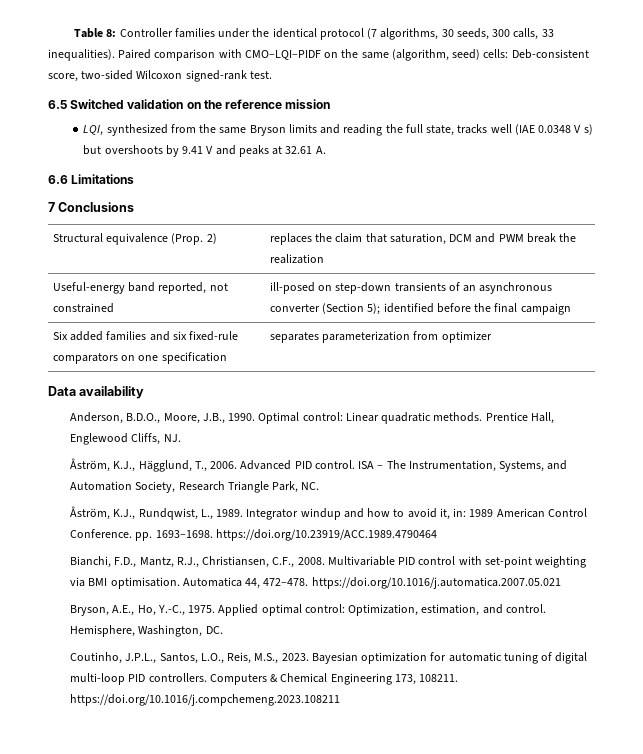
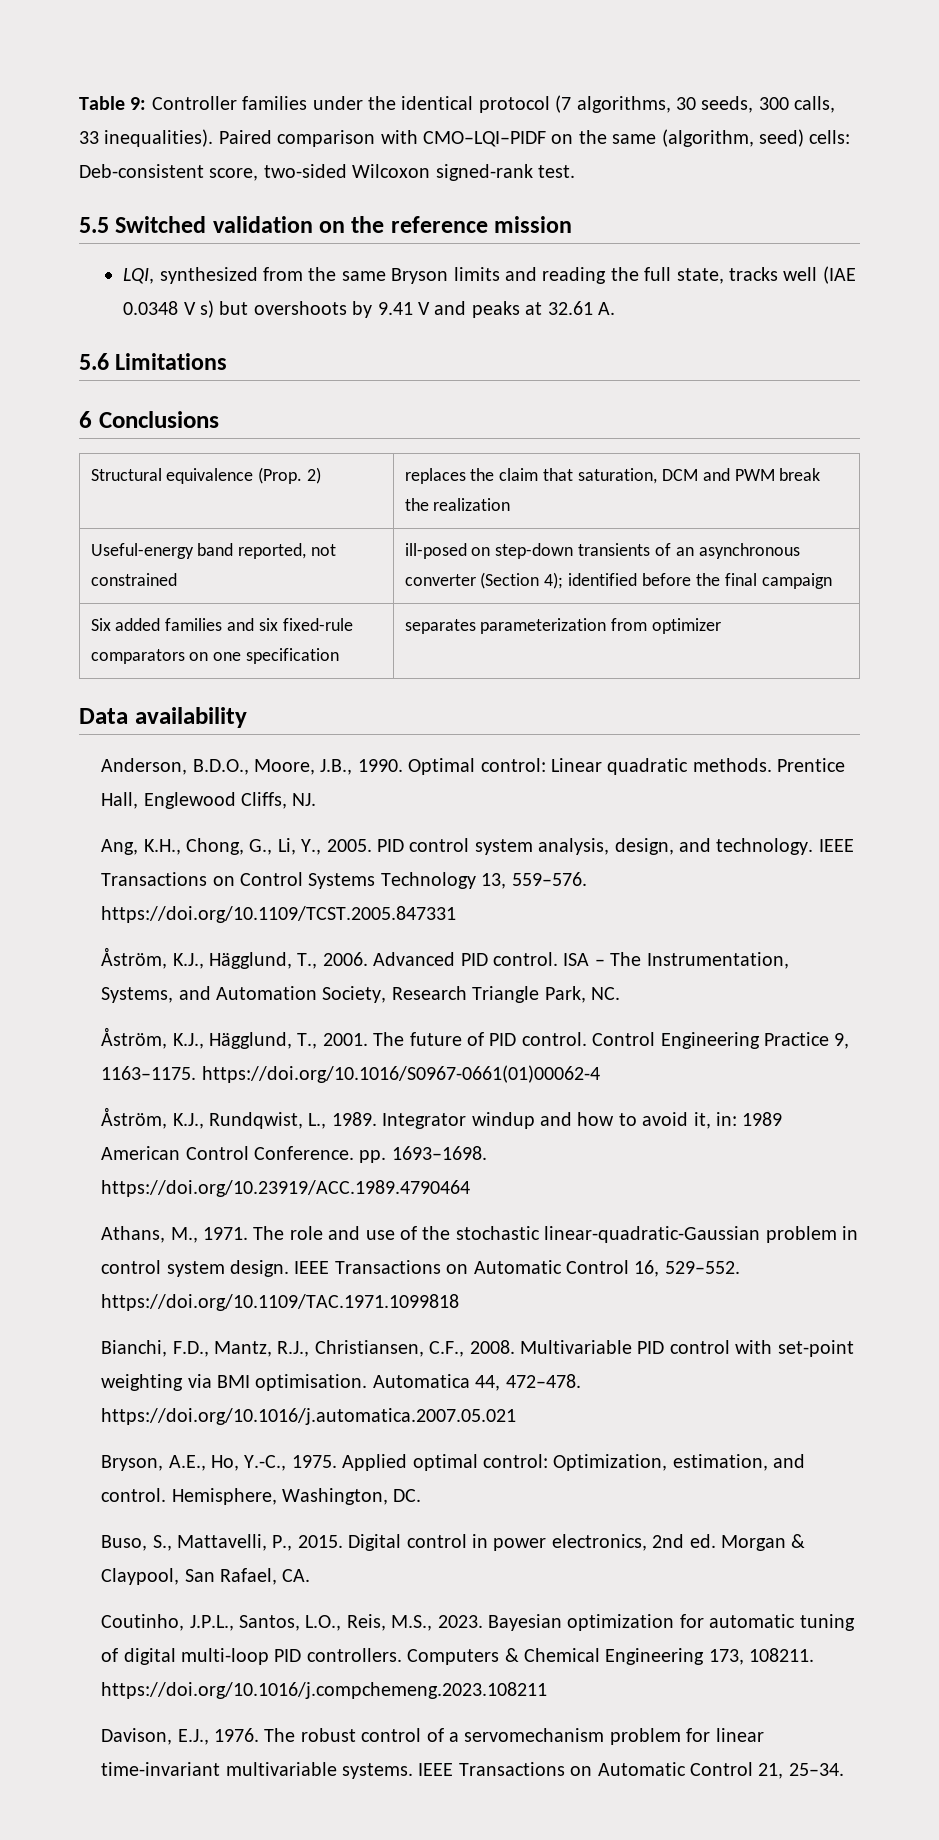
- Table 8: Controller families under the identical protocol (7 algorithms, 30 seeds, 300 calls, 33 inequalities).
+ Table 9: Controller families under the identical protocol (7 algorithms, 30 seeds, 300 calls, 33 inequalities).
- 6.5 Switched validation on the reference mission
+ 5.5 Switched validation on the reference mission
- 6.6 Limitations
+ 5.6 Limitations
- 7 Conclusions
+ 6 Conclusions
- Useful-energy band reported, not constrained | ill-posed on step-down transients of an asynchronous converter (Section 5); identified before the final campaign
+ Useful-energy band reported, not constrained | ill-posed on step-down transients of an asynchronous converter (Section 4); identified before the final campaign
+ Ang, K.H., Chong, G., Li, Y., 2005. PID control system analysis, design, and technology. IEEE Transactions on Control Systems Technology 13, 559–576. https://doi.org/10.1109/TCST.2005.847331
+ Åström, K.J., Hägglund, T., 2001. The future of PID control. Control Engineering Practice 9, 1163–1175. https://doi.org/10.1016/S0967-0661(01)00062-4
+ Athans, M., 1971. The role and use of the stochastic linear-quadratic-Gaussian problem in control system design. IEEE Transactions on Automatic Control 16, 529–552. https://doi.org/10.1109/TAC.1971.1099818
+ Buso, S., Mattavelli, P., 2015. Digital control in power electronics, 2nd ed. Morgan & Claypool, San Rafael, CA.
+ Davison, E.J., 1976. The robust control of a servomechanism problem for linear time-invariant multivariable systems. IEEE Transactions on Automatic Control 21, 25–34.

